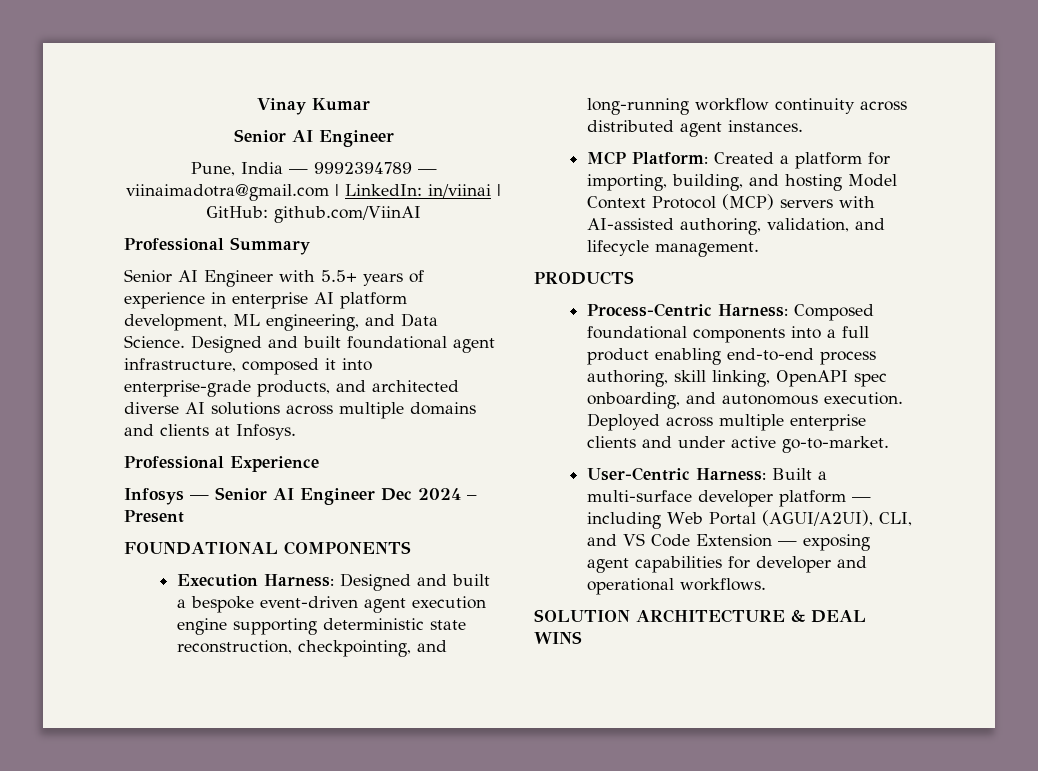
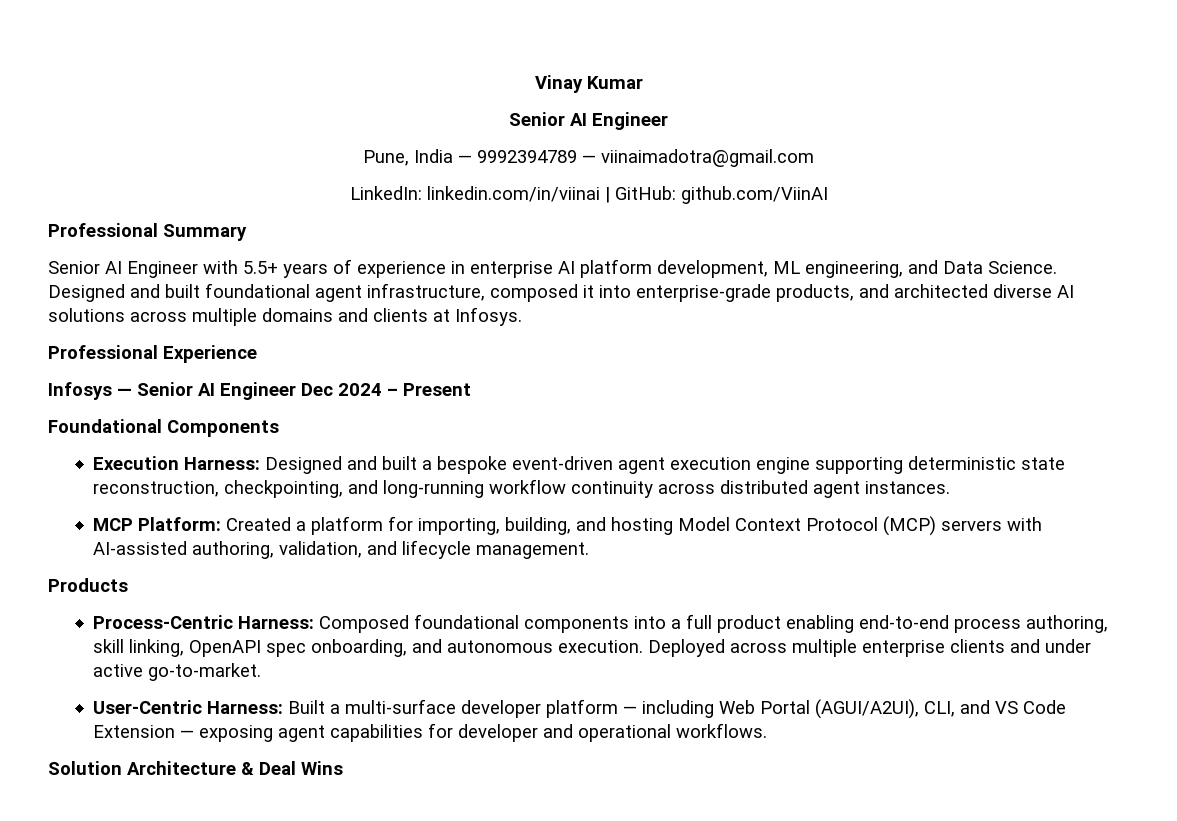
- Pune, India — 9992394789 — viinaimadotra@gmail.com | LinkedIn: in/viinai | GitHub: github.com/ViinAI
+ Pune, India — 9992394789 — viinaimadotra@gmail.com
+ LinkedIn: linkedin.com/in/viinai | GitHub: github.com/ViinAI
- FOUNDATIONAL COMPONENTS
+ Foundational Components
- PRODUCTS
+ Products
- SOLUTION ARCHITECTURE & DEAL WINS
+ Solution Architecture & Deal Wins

